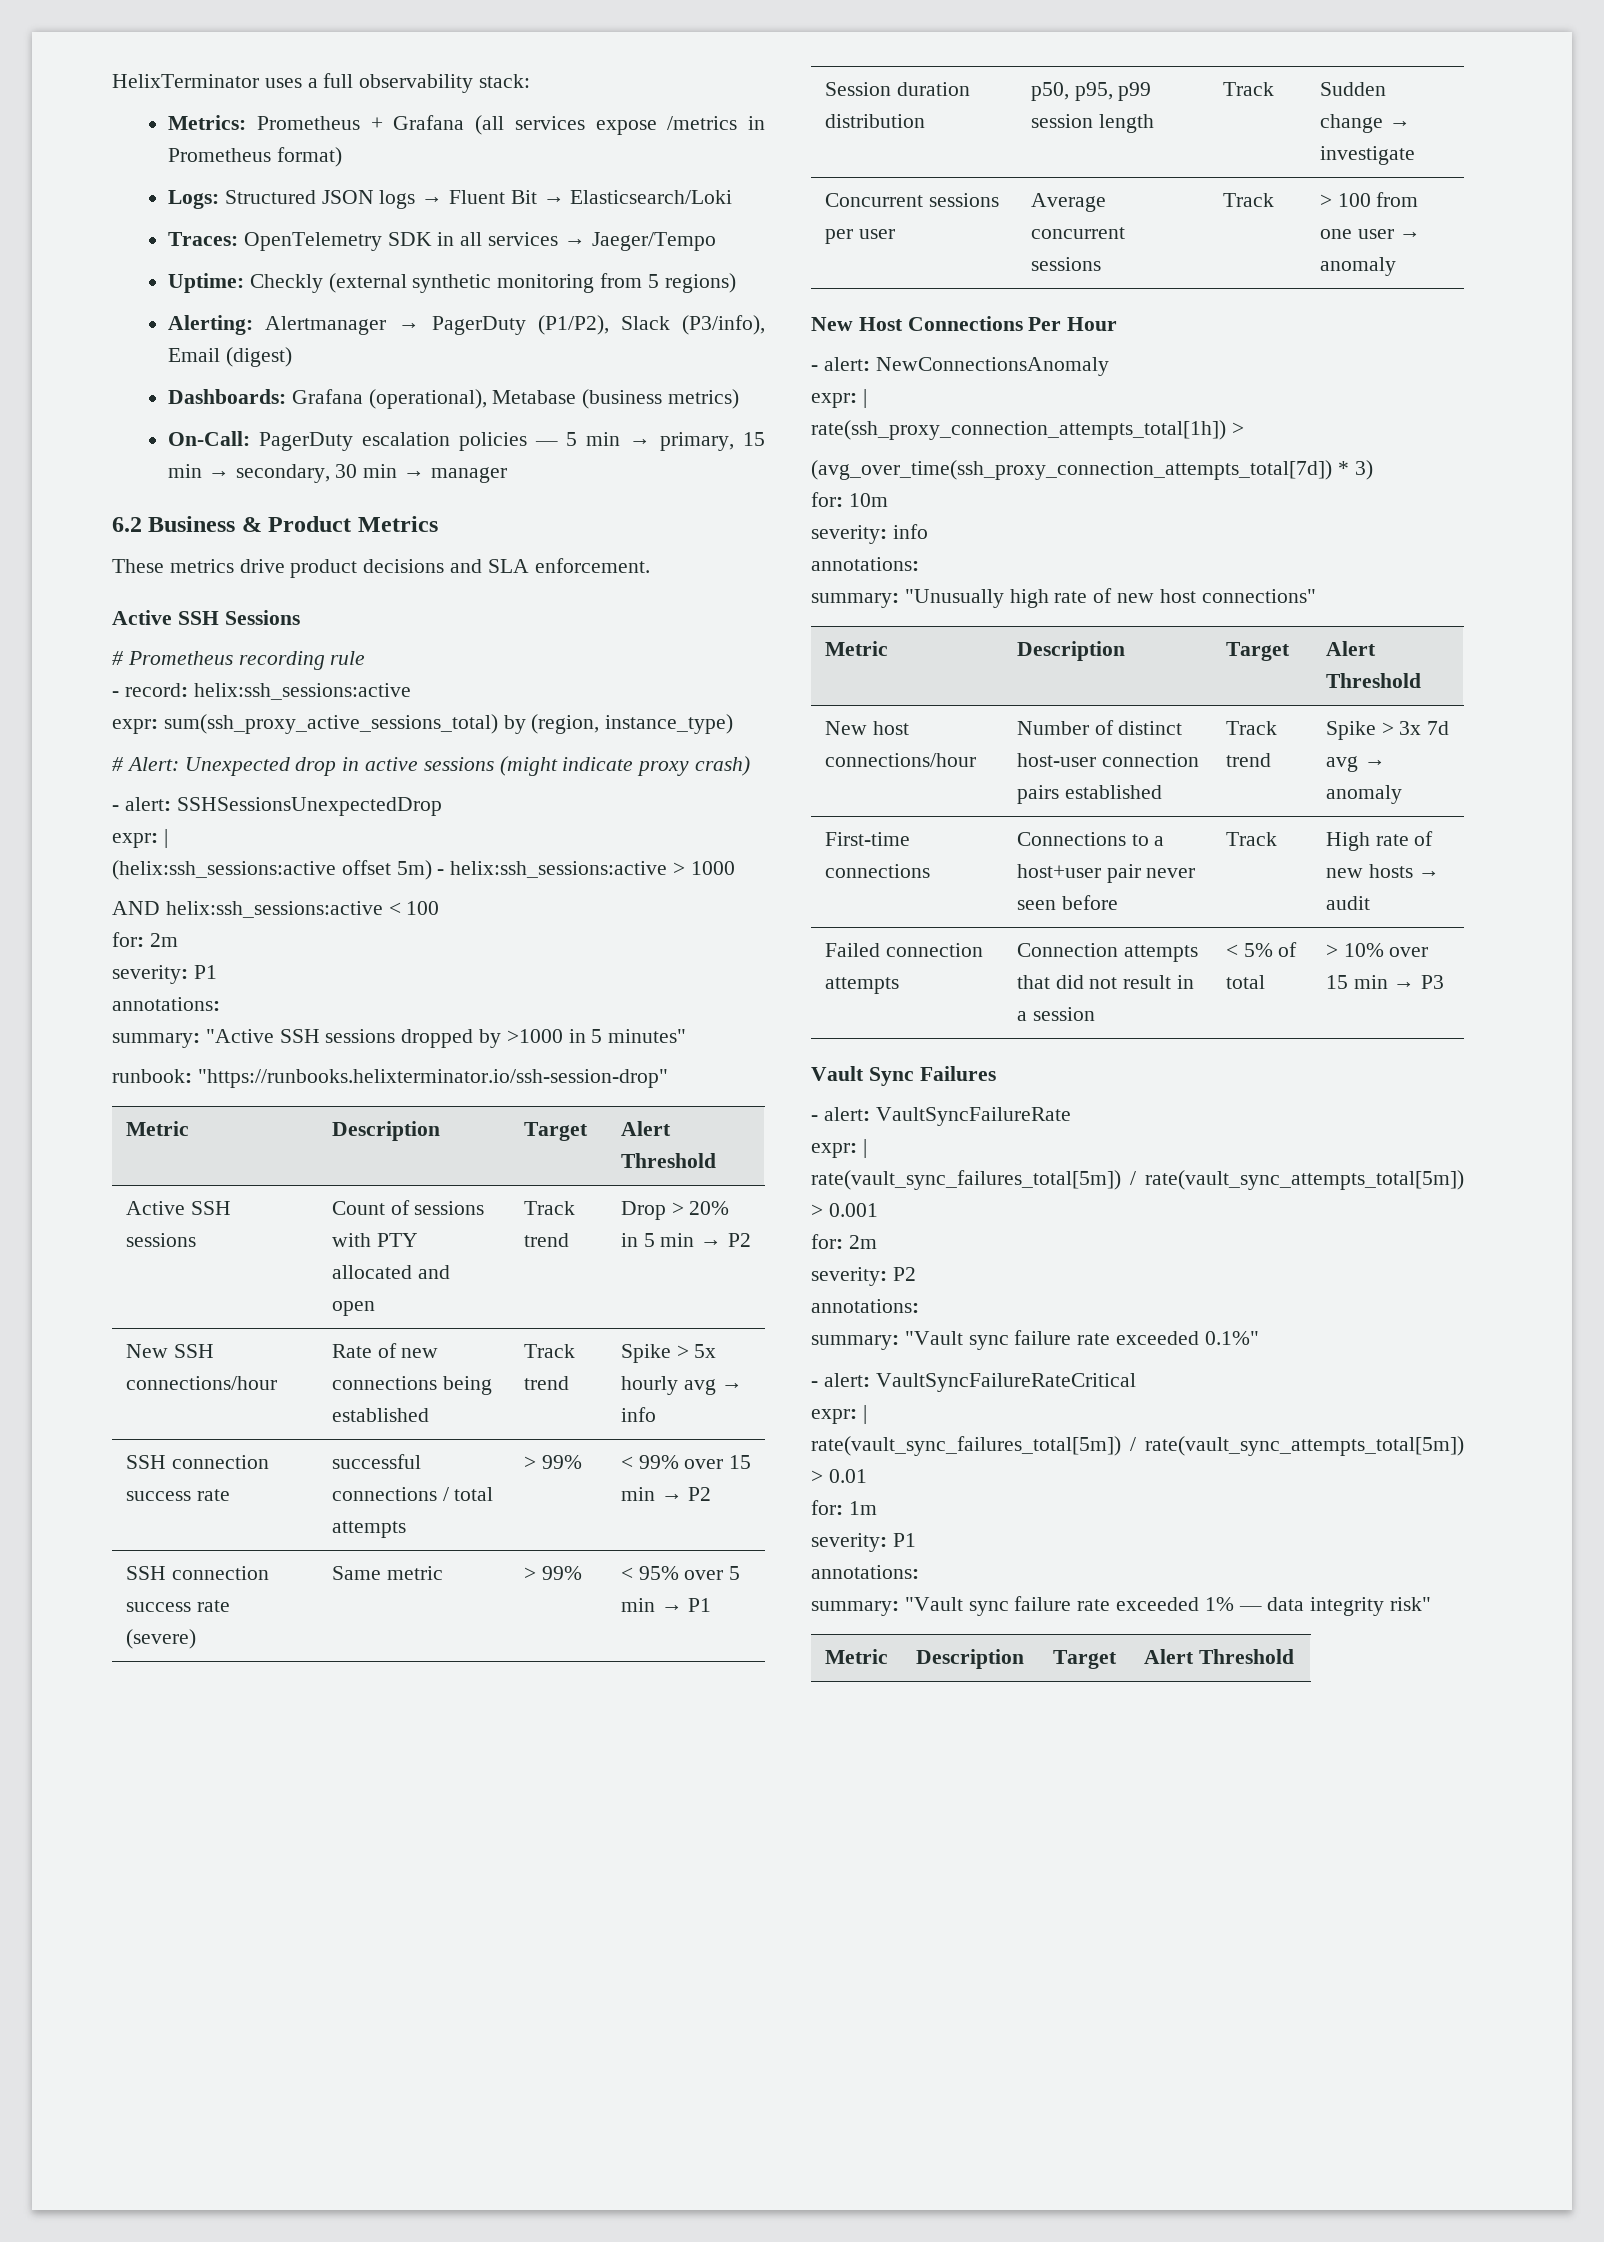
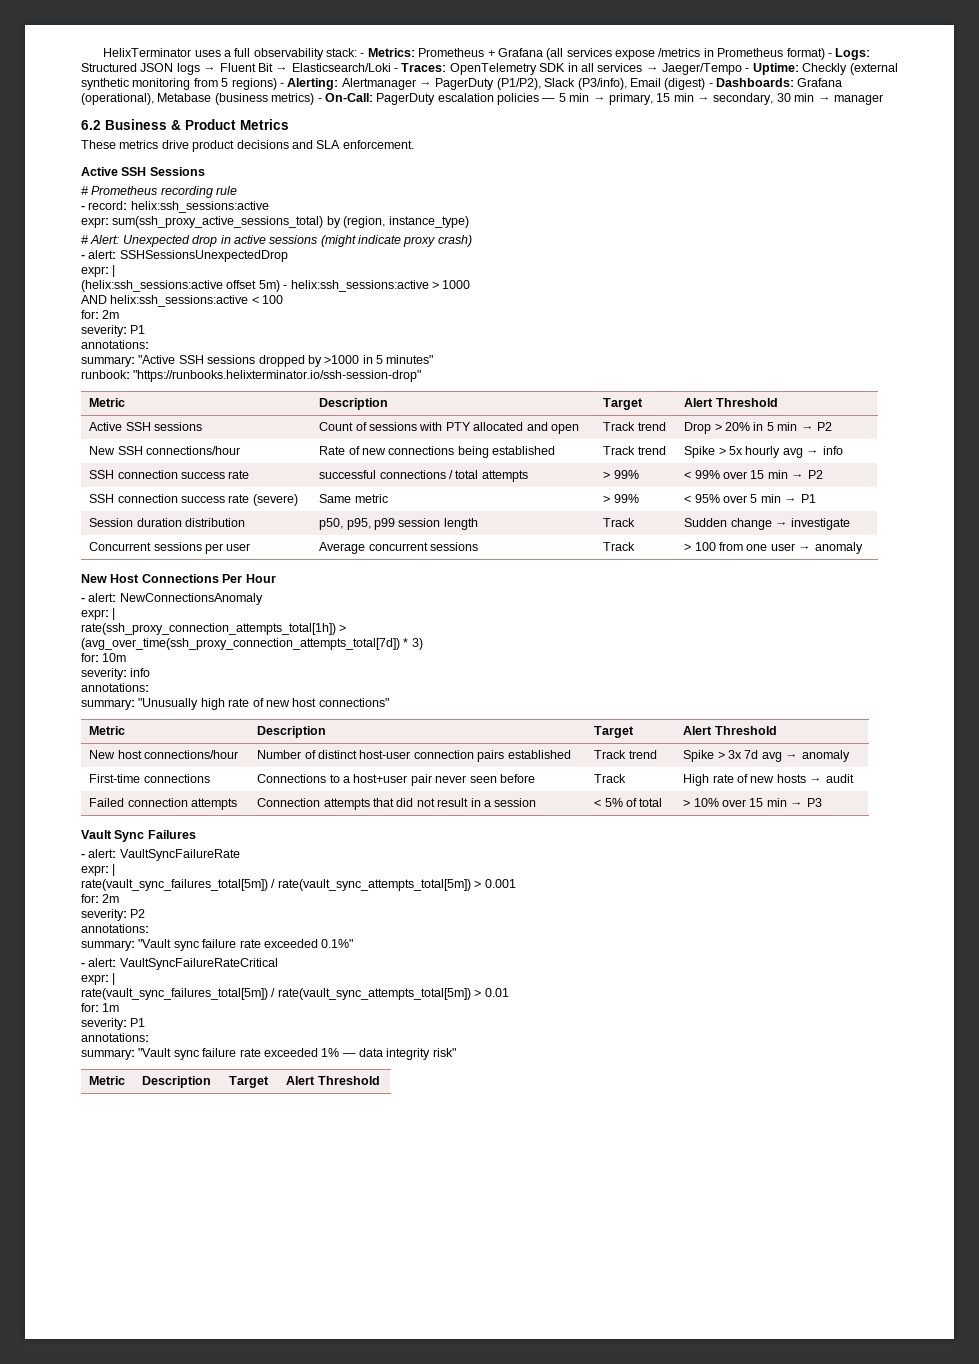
- HelixTerminator uses a full observability stack:
- Metrics:
+ HelixTerminator uses a full observability stack: - Metrics:
- Prometheus + Grafana (all services expose /metrics in Prometheus format)
- Logs:
+ Prometheus + Grafana (all services expose /metrics in Prometheus format) - Logs:
- Structured JSON logs → Fluent Bit → Elasticsearch/Loki
- Traces:
+ Structured JSON logs → Fluent Bit → Elasticsearch/Loki - Traces:
- OpenTelemetry SDK in all services → Jaeger/Tempo
- Uptime:
+ OpenTelemetry SDK in all services → Jaeger/Tempo - Uptime:
- Checkly (external synthetic monitoring from 5 regions)
- Alerting:
+ Checkly (external synthetic monitoring from 5 regions) - Alerting:
- Alertmanager → PagerDuty (P1/P2), Slack (P3/info), Email (digest)
- Dashboards:
+ Alertmanager → PagerDuty (P1/P2), Slack (P3/info), Email (digest) - Dashboards:
- Grafana (operational), Metabase (business metrics)
- On-Call:
+ Grafana (operational), Metabase (business metrics) - On-Call:

